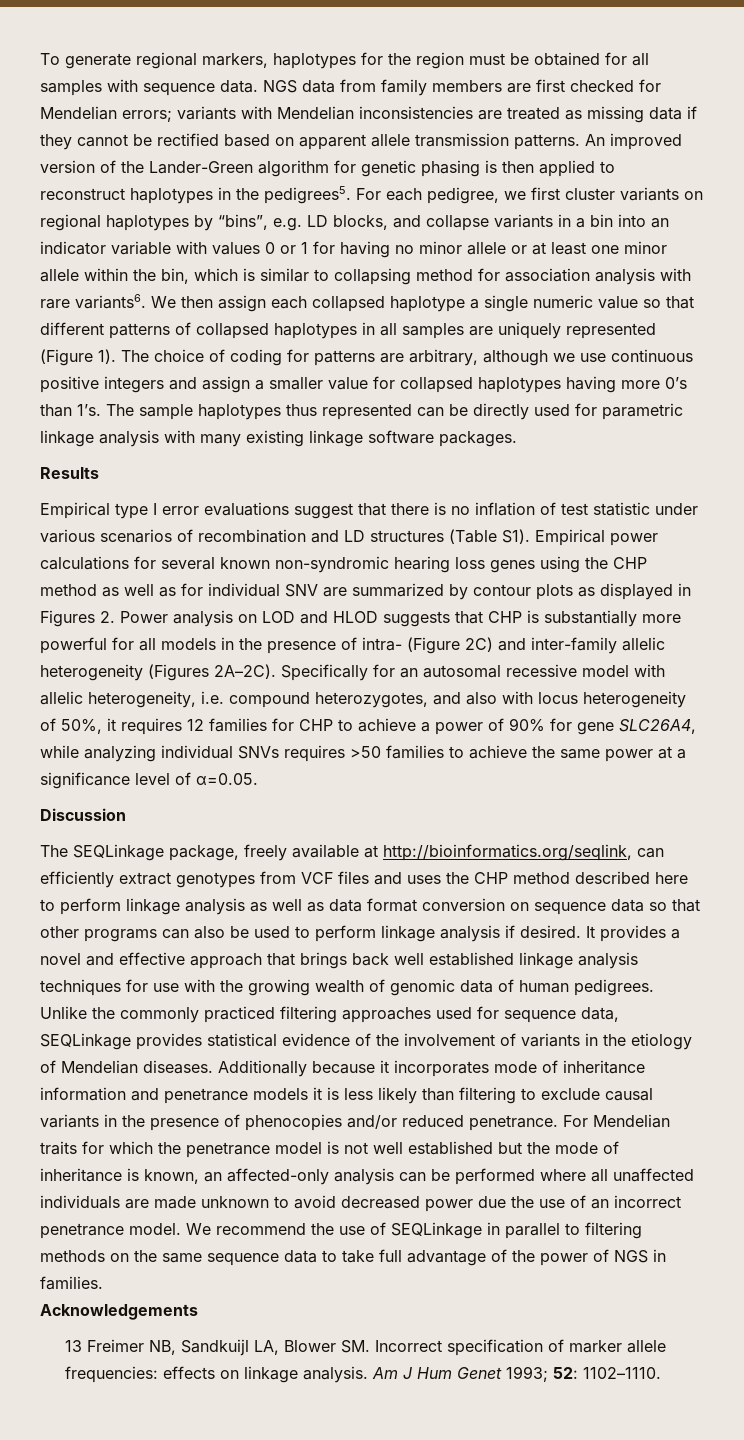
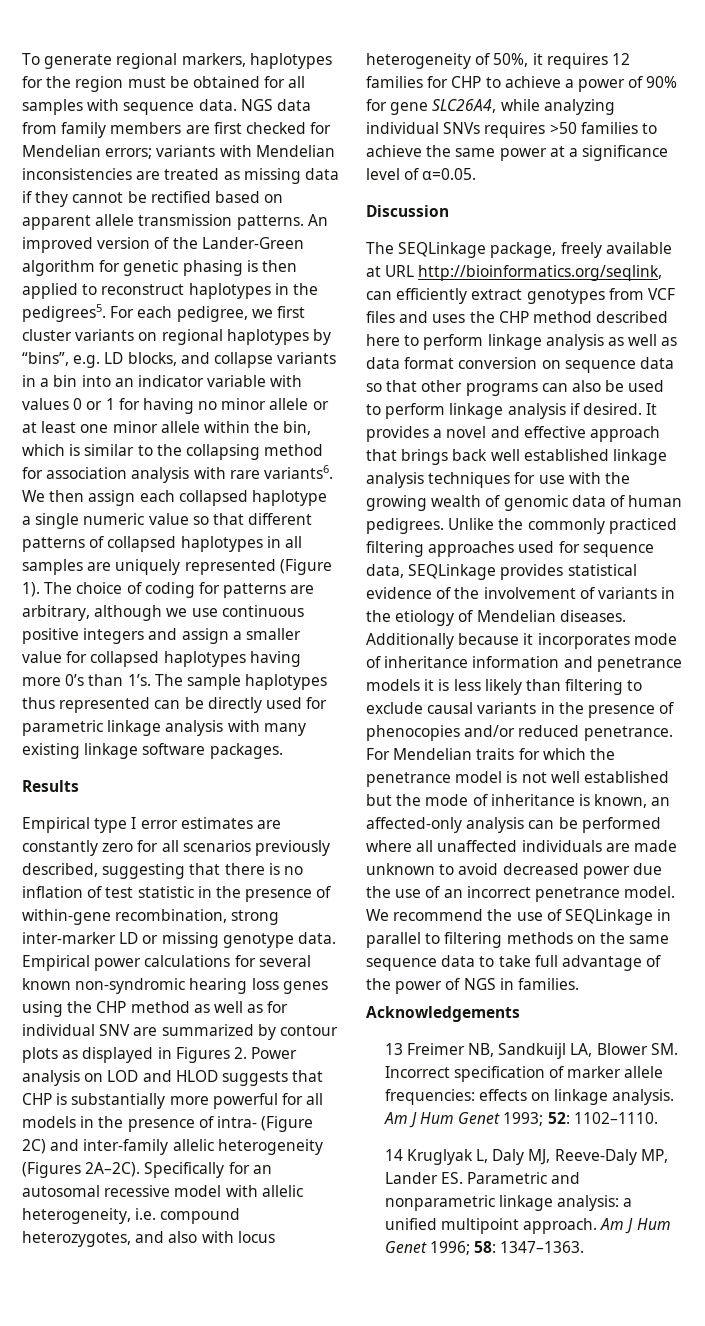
- For each pedigree, we first cluster variants on regional haplotypes by “bins”, e.g. LD blocks, and collapse variants in a bin into an indicator variable with values 0 or 1 for having no minor allele or at least one minor allele within the bin, which is similar to collapsing method for association analysis with rare variants6.
+ For each pedigree, we first cluster variants on regional haplotypes by “bins”, e.g. LD blocks, and collapse variants in a bin into an indicator variable with values 0 or 1 for having no minor allele or at least one minor allele within the bin, which is similar to the collapsing method for association analysis with rare variants6.
- Empirical type I error evaluations suggest that there is no inflation of test statistic under various scenarios of recombination and LD structures (Table S1). Empirical power calculations for several known non-syndromic hearing loss genes using the CHP method as well as for individual SNV are summarized by contour plots as displayed in Figures 2. Power analysis on LOD and HLOD suggests that CHP is substantially more powerful for all models in the presence of intra- (Figure 2C) and inter-family allelic heterogeneity (Figures 2A–2C).
+ Empirical type I error estimates are constantly zero for all scenarios previously described, suggesting that there is no inflation of test statistic in the presence of within-gene recombination, strong inter-marker LD or missing genotype data. Empirical power calculations for several known non-syndromic hearing loss genes using the CHP method as well as for individual SNV are summarized by contour plots as displayed in Figures 2. Power analysis on LOD and HLOD suggests that CHP is substantially more powerful for all models in the presence of intra- (Figure 2C) and inter-family allelic heterogeneity (Figures 2A–2C).
- The SEQLinkage package, freely available at http://bioinformatics.org/seqlink, can efficiently extract genotypes from VCF files and uses the CHP method described here to perform linkage analysis as well as data format conversion on sequence data so that other programs can also be used to perform linkage analysis if desired.
+ The SEQLinkage package, freely available at URL http://bioinformatics.org/seqlink, can efficiently extract genotypes from VCF files and uses the CHP method described here to perform linkage analysis as well as data format conversion on sequence data so that other programs can also be used to perform linkage analysis if desired.
+ 14 Kruglyak L, Daly MJ, Reeve-Daly MP, Lander ES. Parametric and nonparametric linkage analysis: a unified multipoint approach. Am J Hum Genet 1996; 58: 1347–1363.

